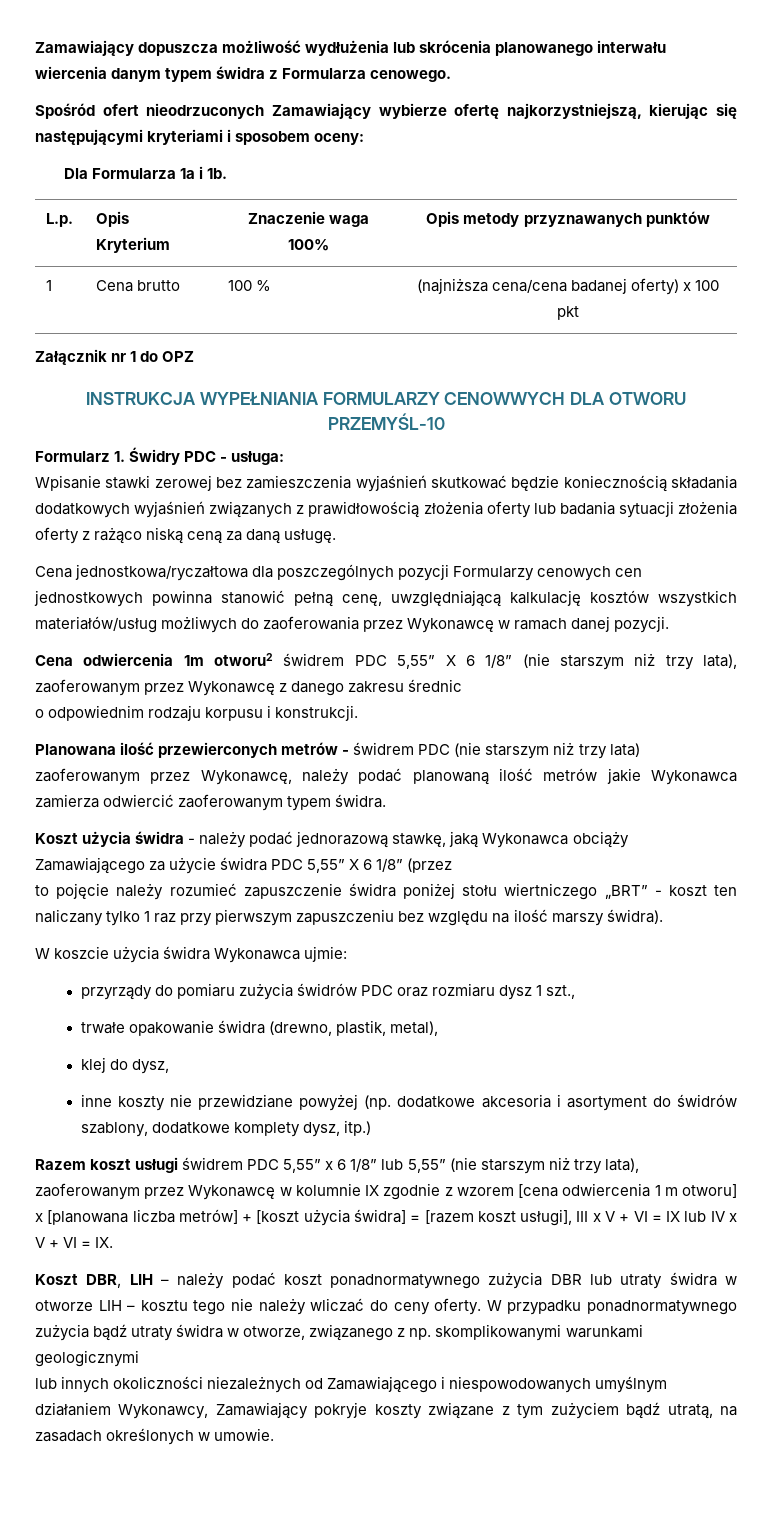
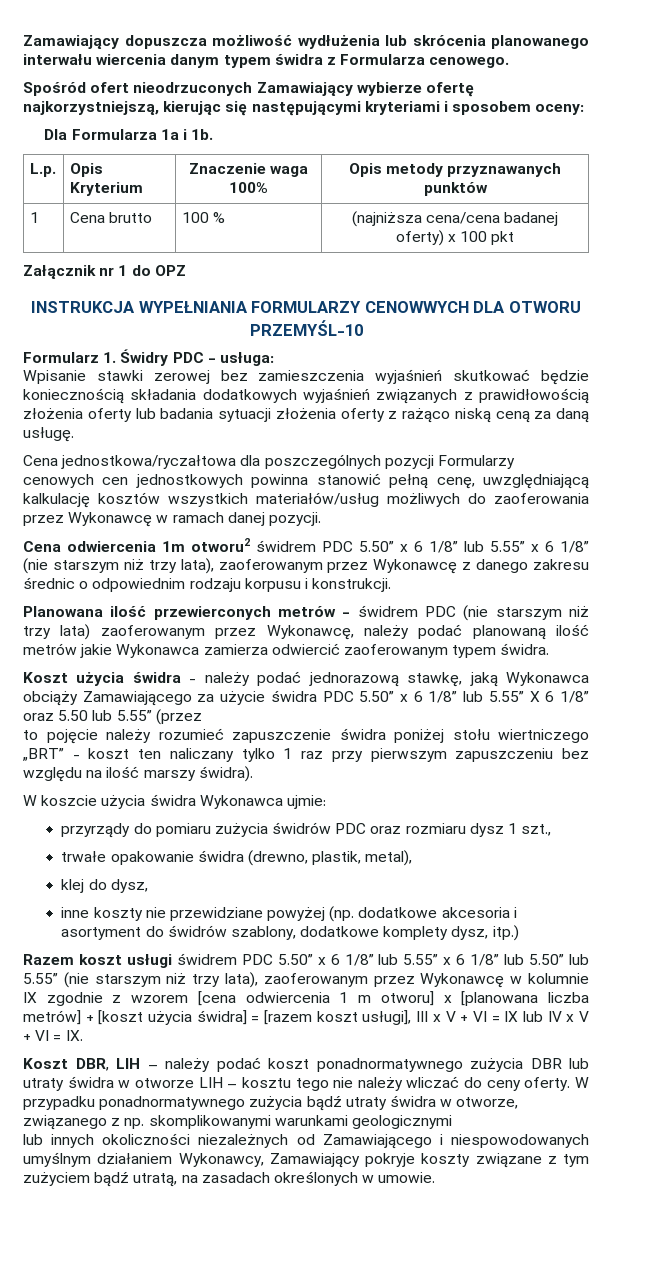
- Cena odwiercenia 1m otworu2 świdrem PDC 5,55” X 6 1/8” (nie starszym niż trzy lata), zaoferowanym przez Wykonawcę z danego zakresu średnic
- o odpowiednim rodzaju korpusu i konstrukcji.
+ Cena odwiercenia 1m otworu2 świdrem PDC 5.50” x 6 1/8” lub 5.55” x 6 1/8” (nie starszym niż trzy lata), zaoferowanym przez Wykonawcę z danego zakresu średnic o odpowiednim rodzaju korpusu i konstrukcji.
- Koszt użycia świdra - należy podać jednorazową stawkę, jaką Wykonawca obciąży Zamawiającego za użycie świdra PDC 5,55” X 6 1/8” (przez
+ Koszt użycia świdra - należy podać jednorazową stawkę, jaką Wykonawca obciąży Zamawiającego za użycie świdra PDC 5.50” x 6 1/8” lub 5.55” X 6 1/8” oraz 5.50 lub 5.55” (przez
- Razem koszt usługi świdrem PDC 5,55” x 6 1/8” lub 5,55” (nie starszym niż trzy lata), zaoferowanym przez Wykonawcę w kolumnie IX zgodnie z wzorem [cena odwiercenia 1 m otworu] x [planowana liczba metrów] + [koszt użycia świdra] = [razem koszt usługi], III x V + VI = IX lub IV x V + VI = IX.
+ Razem koszt usługi świdrem PDC 5.50” x 6 1/8” lub 5.55” x 6 1/8” lub 5.50” lub 5.55” (nie starszym niż trzy lata), zaoferowanym przez Wykonawcę w kolumnie IX zgodnie z wzorem [cena odwiercenia 1 m otworu] x [planowana liczba metrów] + [koszt użycia świdra] = [razem koszt usługi], III x V + VI = IX lub IV x V + VI = IX.

